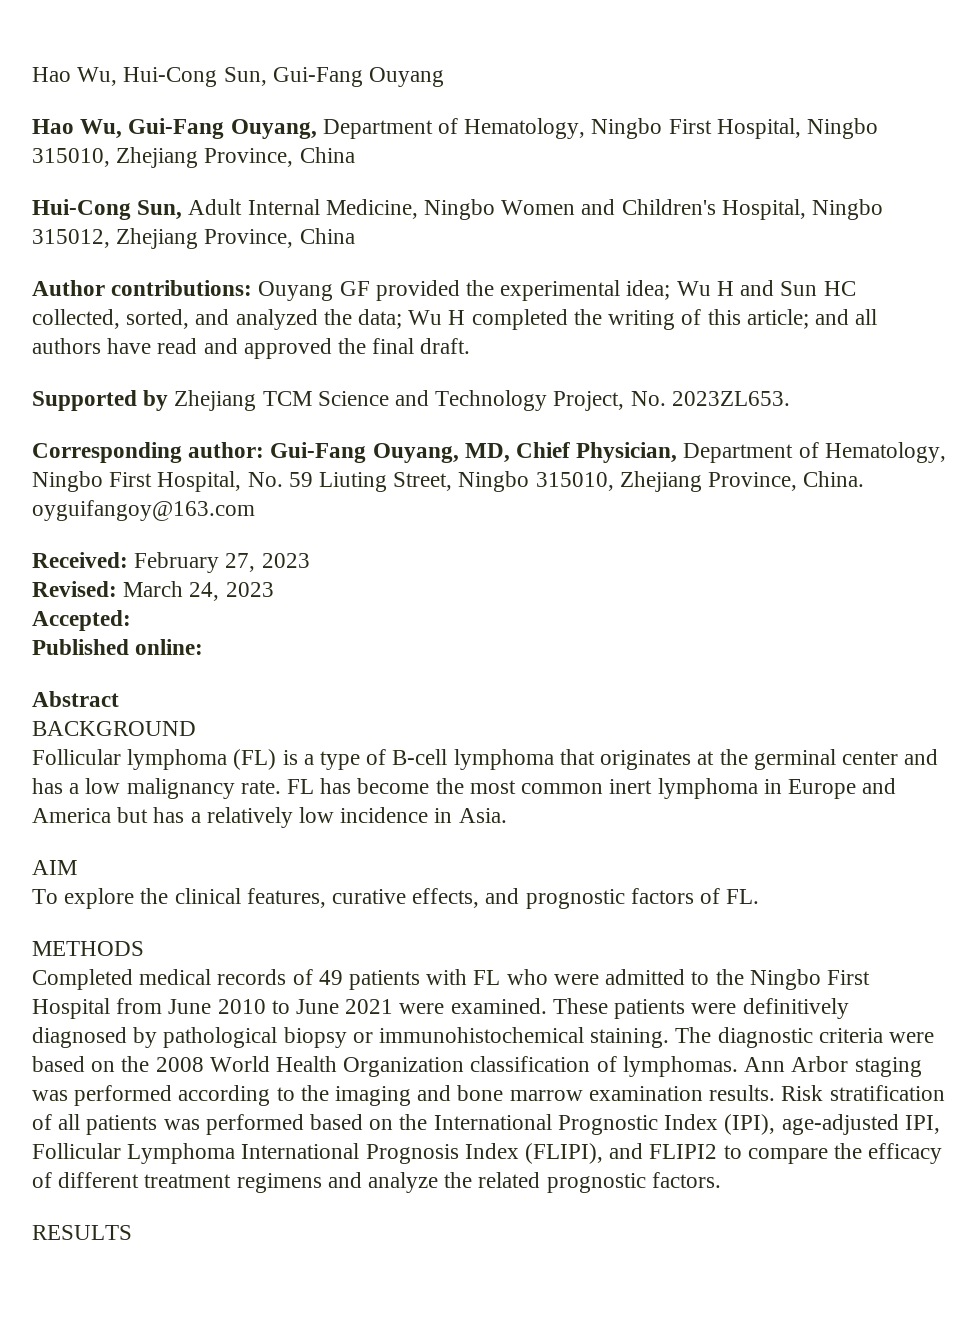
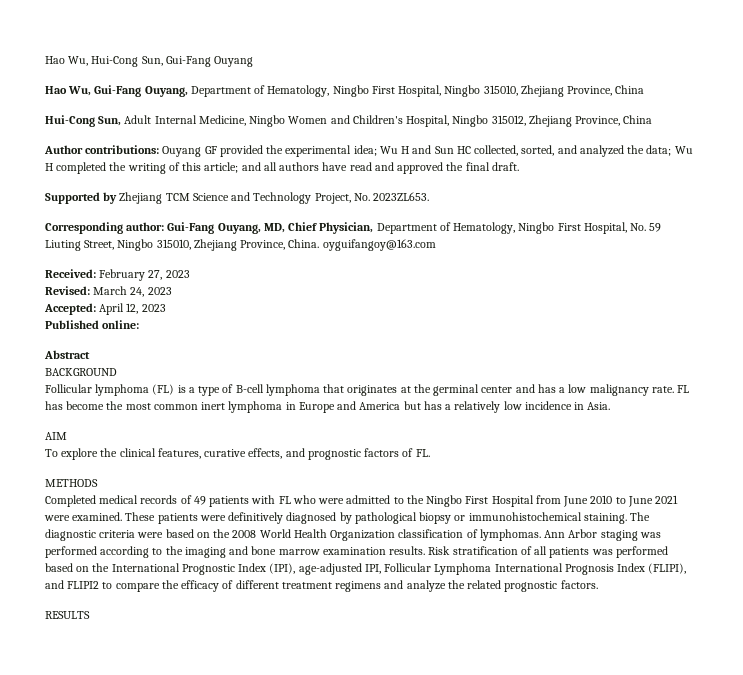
- Accepted:
+ Accepted: April 12, 2023

